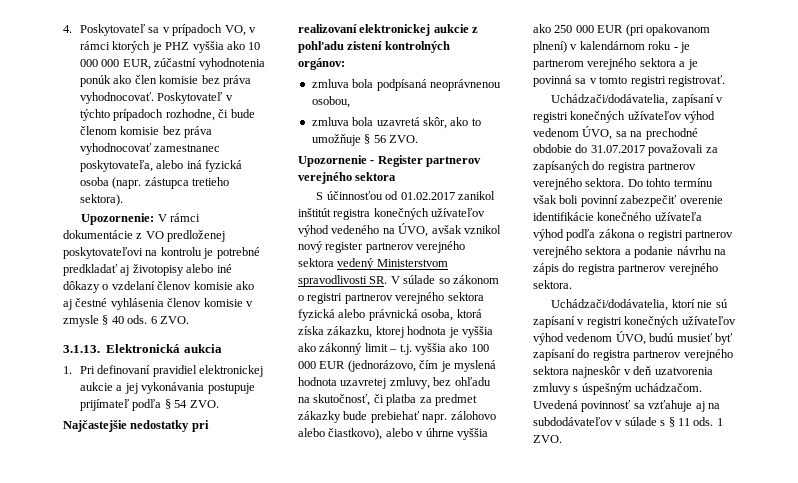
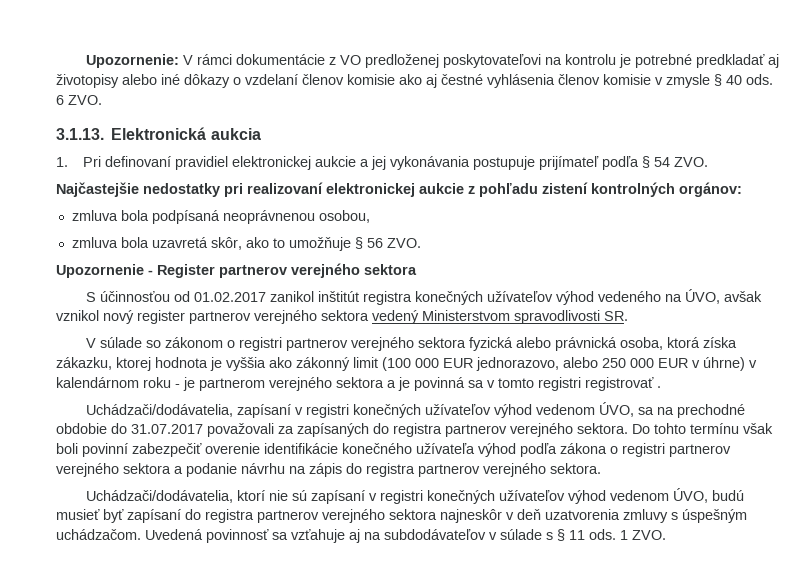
- 4. Poskytovateľ sa v prípadoch VO, v rámci ktorých je PHZ vyššia ako 10 000 000 EUR, zúčastní vyhodnotenia ponúk ako člen komisie bez práva vyhodnocovať. Poskytovateľ v týchto prípadoch rozhodne, či bude členom komisie bez práva vyhodnocovať zamestnanec poskytovateľa, alebo iná fyzická osoba (napr. zástupca tretieho sektora).
- S účinnosťou od 01.02.2017 zanikol inštitút registra konečných užívateľov výhod vedeného na ÚVO, avšak vznikol nový register partnerov verejného sektora vedený Ministerstvom spravodlivosti SR. V súlade so zákonom o registri partnerov verejného sektora fyzická alebo právnická osoba, ktorá získa zákazku, ktorej hodnota je vyššia ako zákonný limit – t.j. vyššia ako 100 000 EUR (jednorázovo, čím je myslená hodnota uzavretej zmluvy, bez ohľadu na skutočnosť, či platba za predmet zákazky bude prebiehať napr. zálohovo alebo čiastkovo), alebo v úhrne vyššia ako 250 000 EUR (pri opakovanom plnení) v kalendárnom roku - je partnerom verejného sektora a je povinná sa v tomto registri registrovať.
+ S účinnosťou od 01.02.2017 zanikol inštitút registra konečných užívateľov výhod vedeného na ÚVO, avšak vznikol nový register partnerov verejného sektora vedený Ministerstvom spravodlivosti SR.
+ V súlade so zákonom o registri partnerov verejného sektora fyzická alebo právnická osoba, ktorá získa zákazku, ktorej hodnota je vyššia ako zákonný limit (100 000 EUR jednorazovo, alebo 250 000 EUR v úhrne) v kalendárnom roku - je partnerom verejného sektora a je povinná sa v tomto registri registrovať .

